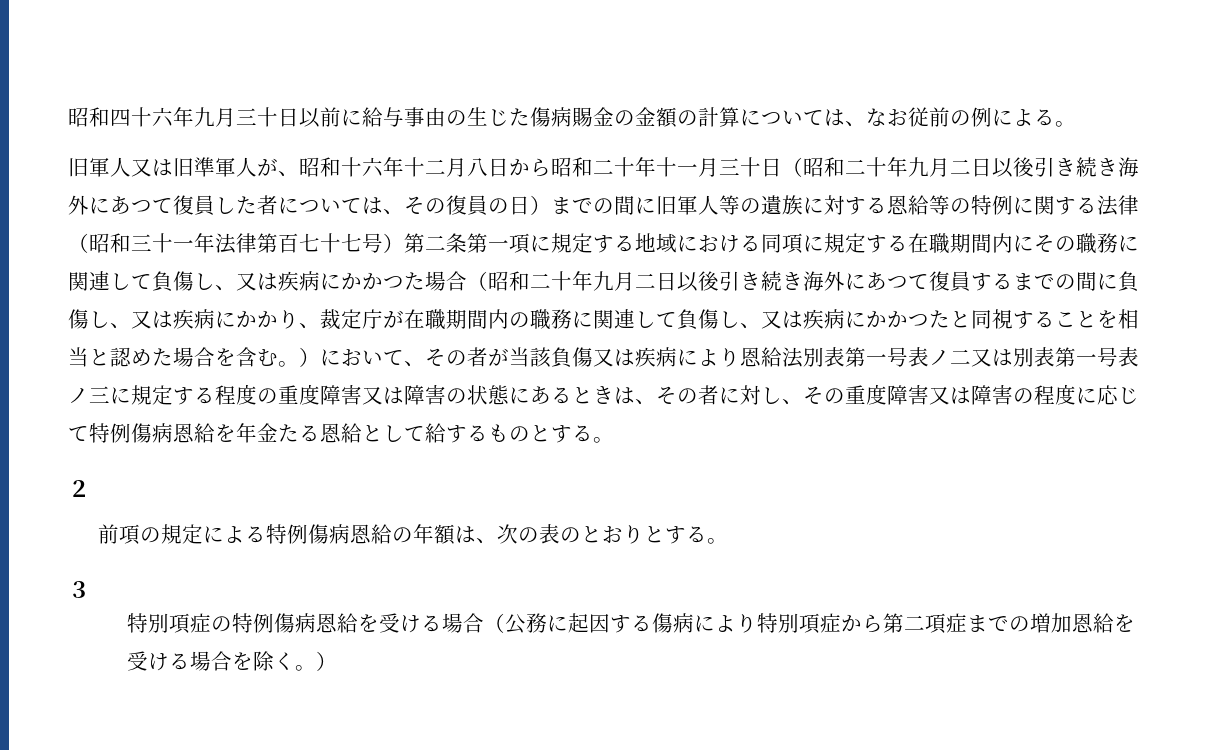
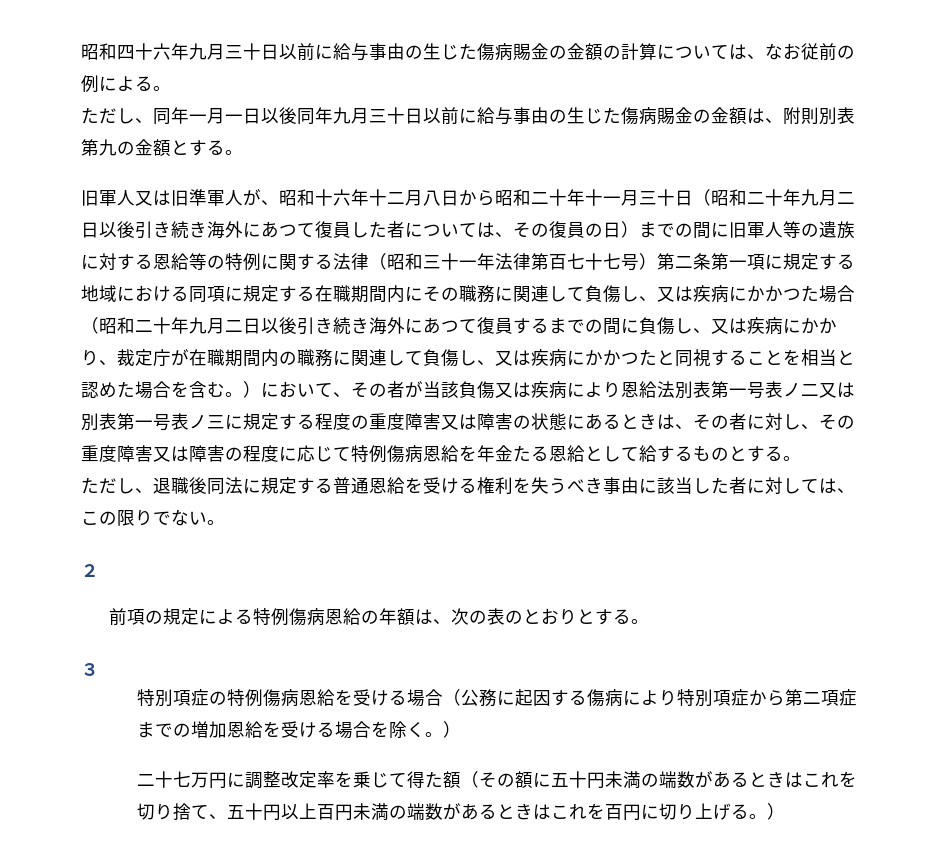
+ ただし、同年一月一日以後同年九月三十日以前に給与事由の生じた傷病賜金の金額は、附則別表第九の金額とする。
+ ただし、退職後同法に規定する普通恩給を受ける権利を失うべき事由に該当した者に対しては、この限りでない。
+ 二十七万円に調整改定率を乗じて得た額（その額に五十円未満の端数があるときはこれを切り捨て、五十円以上百円未満の端数があるときはこれを百円に切り上げる。）

